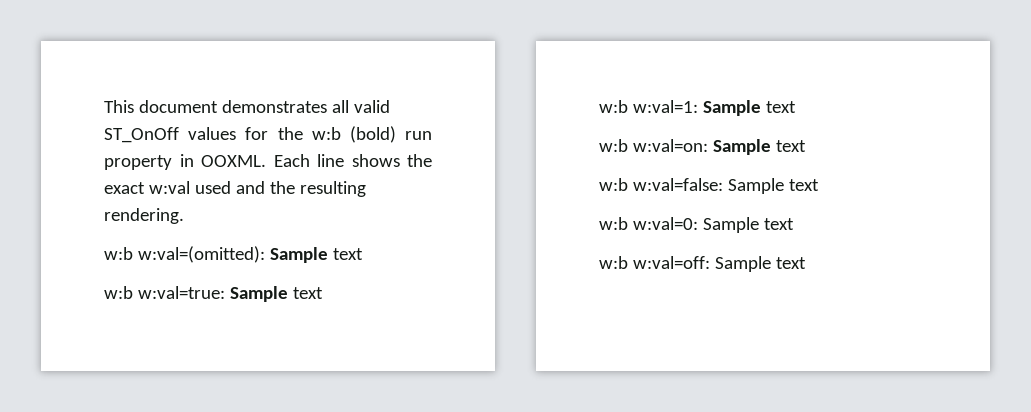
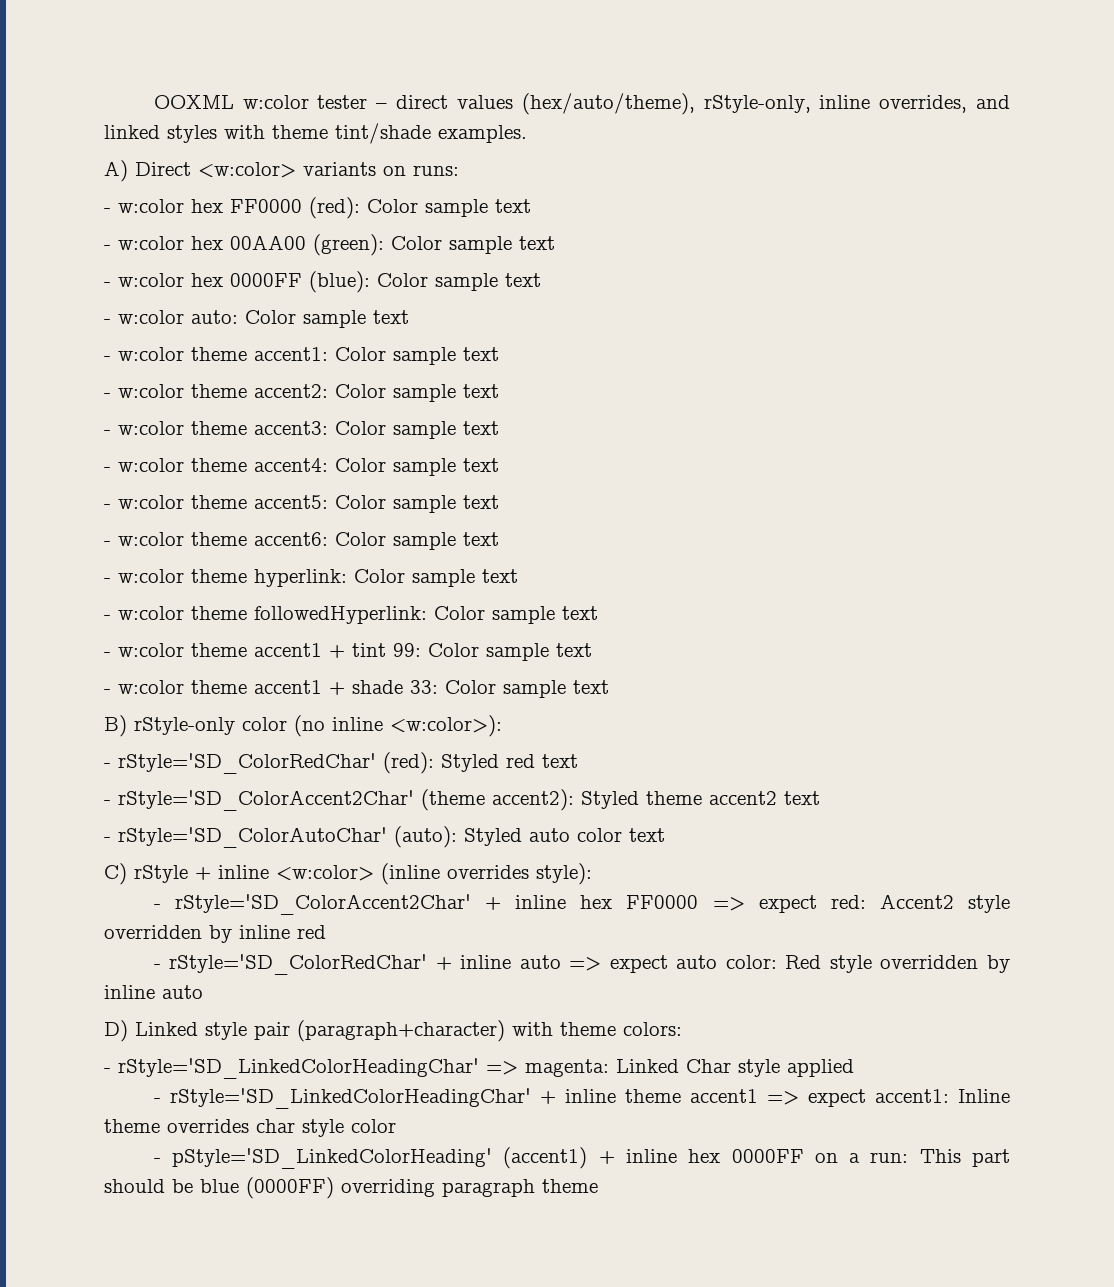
- This document demonstrates all valid ST_OnOff values for the w:b (bold) run property in OOXML. Each line shows the exact w:val used and the resulting rendering.
- w:b w:val=(omitted): Sample text
- w:b w:val=true: Sample text
- w:b w:val=1: Sample text
- w:b w:val=on: Sample text
- w:b w:val=false: Sample text
- w:b w:val=0: Sample text
- w:b w:val=off: Sample text
+ OOXML w:color tester – direct values (hex/auto/theme), rStyle-only, inline overrides, and linked styles with theme tint/shade examples.
+ A) Direct <w:color> variants on runs:
+ - w:color hex FF0000 (red): Color sample text
+ - w:color hex 00AA00 (green): Color sample text
+ - w:color hex 0000FF (blue): Color sample text
+ - w:color auto: Color sample text
+ - w:color theme accent1: Color sample text
+ - w:color theme accent2: Color sample text
+ - w:color theme accent3: Color sample text
+ - w:color theme accent4: Color sample text
+ - w:color theme accent5: Color sample text
+ - w:color theme accent6: Color sample text
+ - w:color theme hyperlink: Color sample text
+ - w:color theme followedHyperlink: Color sample text
+ - w:color theme accent1 + tint 99: Color sample text
+ - w:color theme accent1 + shade 33: Color sample text
+ B) rStyle-only color (no inline <w:color>):
+ - rStyle='SD_ColorRedChar' (red): Styled red text
+ - rStyle='SD_ColorAccent2Char' (theme accent2): Styled theme accent2 text
+ - rStyle='SD_ColorAutoChar' (auto): Styled auto color text
+ C) rStyle + inline <w:color> (inline overrides style):
+ - rStyle='SD_ColorAccent2Char' + inline hex FF0000 => expect red: Accent2 style overridden by inline red
+ - rStyle='SD_ColorRedChar' + inline auto => expect auto color: Red style overridden by inline auto
+ D) Linked style pair (paragraph+character) with theme colors:
+ - rStyle='SD_LinkedColorHeadingChar' => magenta: Linked Char style applied
+ - rStyle='SD_LinkedColorHeadingChar' + inline theme accent1 => expect accent1: Inline theme overrides char style color
+ - pStyle='SD_LinkedColorHeading' (accent1) + inline hex 0000FF on a run: This part should be blue (0000FF) overriding paragraph theme

